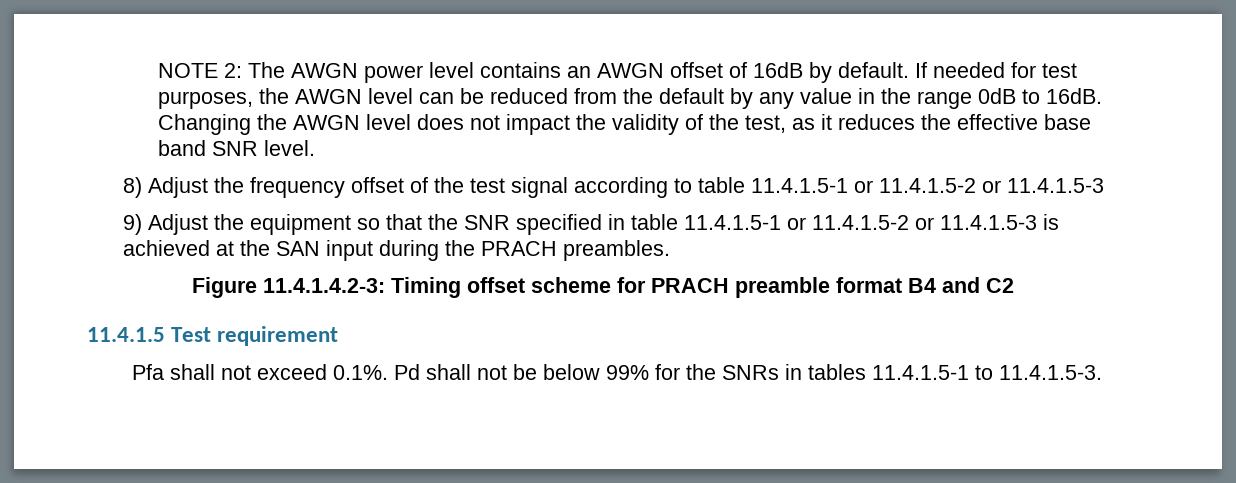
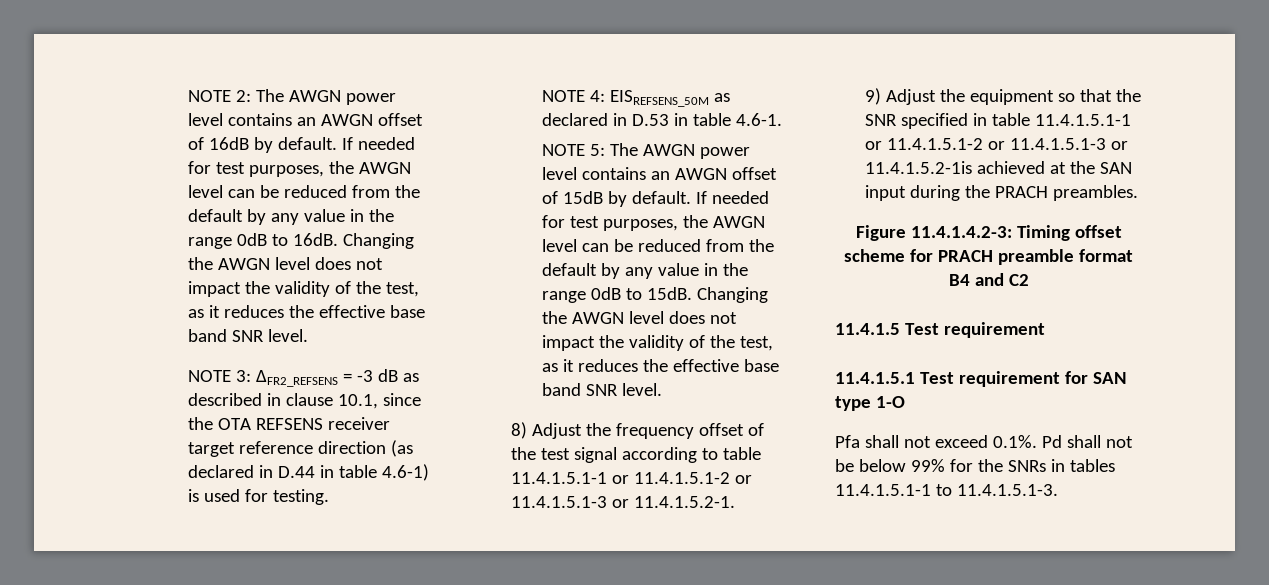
+ NOTE 3: ΔFR2_REFSENS = -3 dB as described in clause 10.1, since the OTA REFSENS receiver target reference direction (as declared in D.44 in table 4.6-1) is used for testing.
+ NOTE 4: EISREFSENS_50M as declared in D.53 in table 4.6-1.
+ NOTE 5: The AWGN power level contains an AWGN offset of 15dB by default. If needed for test purposes, the AWGN level can be reduced from the default by any value in the range 0dB to 15dB. Changing the AWGN level does not impact the validity of the test, as it reduces the effective base band SNR level.
- 8) Adjust the frequency offset of the test signal according to table 11.4.1.5-1 or 11.4.1.5-2 or 11.4.1.5-3
+ 8) Adjust the frequency offset of the test signal according to table 11.4.1.5.1-1 or 11.4.1.5.1-2 or 11.4.1.5.1-3 or 11.4.1.5.2-1.
- 9) Adjust the equipment so that the SNR specified in table 11.4.1.5-1 or 11.4.1.5-2 or 11.4.1.5-3 is achieved at the SAN input during the PRACH preambles.
+ 9) Adjust the equipment so that the SNR specified in table 11.4.1.5.1-1 or 11.4.1.5.1-2 or 11.4.1.5.1-3 or 11.4.1.5.2-1is achieved at the SAN input during the PRACH preambles.
+ 11.4.1.5.1 Test requirement for SAN type 1-O
- Pfa shall not exceed 0.1%. Pd shall not be below 99% for the SNRs in tables 11.4.1.5-1 to 11.4.1.5-3.
+ Pfa shall not exceed 0.1%. Pd shall not be below 99% for the SNRs in tables 11.4.1.5.1-1 to 11.4.1.5.1-3.

